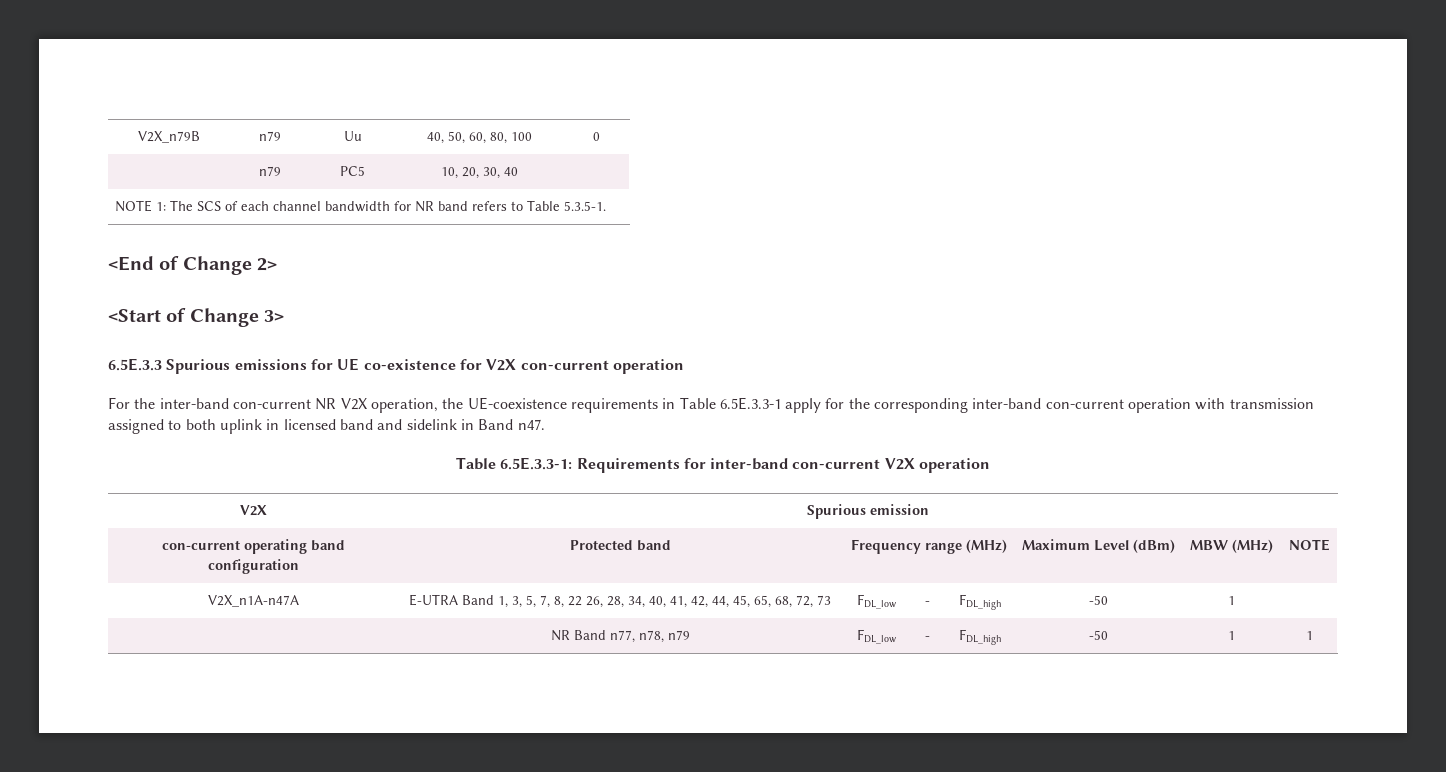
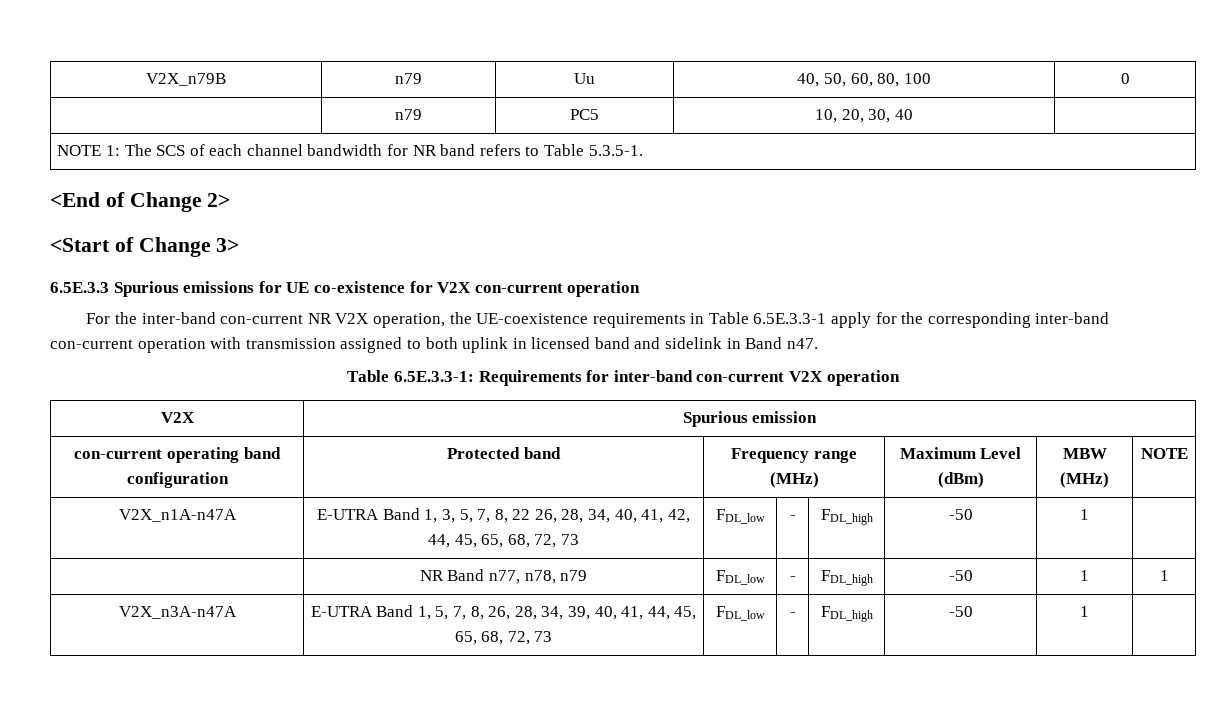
+ V2X_n3A-n47A | E-UTRA Band 1, 5, 7, 8, 26, 28, 34, 39, 40, 41, 44, 45, 65, 68, 72, 73 | FDL_low | - | FDL_high | -50 | 1 |

